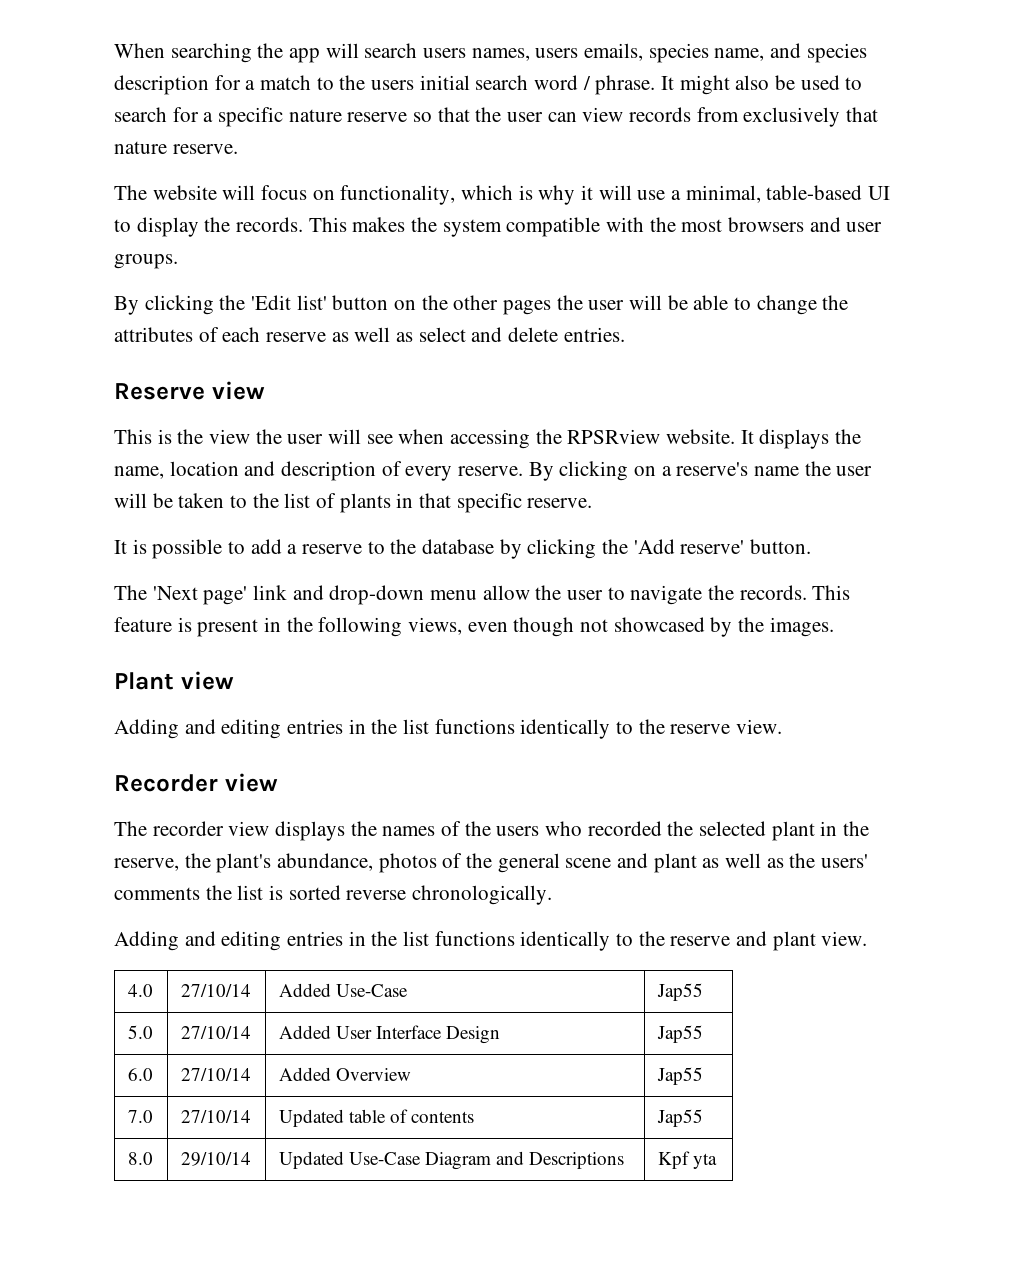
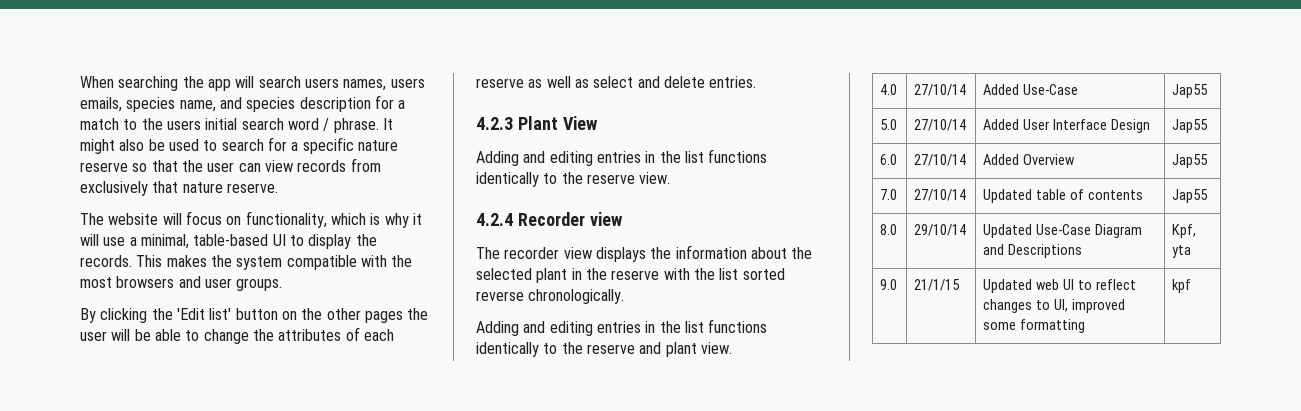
- Reserve view
- This is the view the user will see when accessing the RPSRview website. It displays the name, location and description of every reserve. By clicking on a reserve's name the user will be taken to the list of plants in that specific reserve.
- It is possible to add a reserve to the database by clicking the 'Add reserve' button.
- The 'Next page' link and drop-down menu allow the user to navigate the records. This feature is present in the following views, even though not showcased by the images.
- Plant view
+ 4.2.3 Plant View
- Recorder view
+ 4.2.4 Recorder view
- The recorder view displays the names of the users who recorded the selected plant in the reserve, the plant's abundance, photos of the general scene and plant as well as the users' comments the list is sorted reverse chronologically.
+ The recorder view displays the information about the selected plant in the reserve with the list sorted reverse chronologically.
- 8.0 | 29/10/14 | Updated Use-Case Diagram and Descriptions | Kpf yta
+ 8.0 | 29/10/14 | Updated Use-Case Diagram and Descriptions | Kpf, yta
+ 9.0 | 21/1/15 | Updated web UI to reflect changes to UI, improved some formatting | kpf

